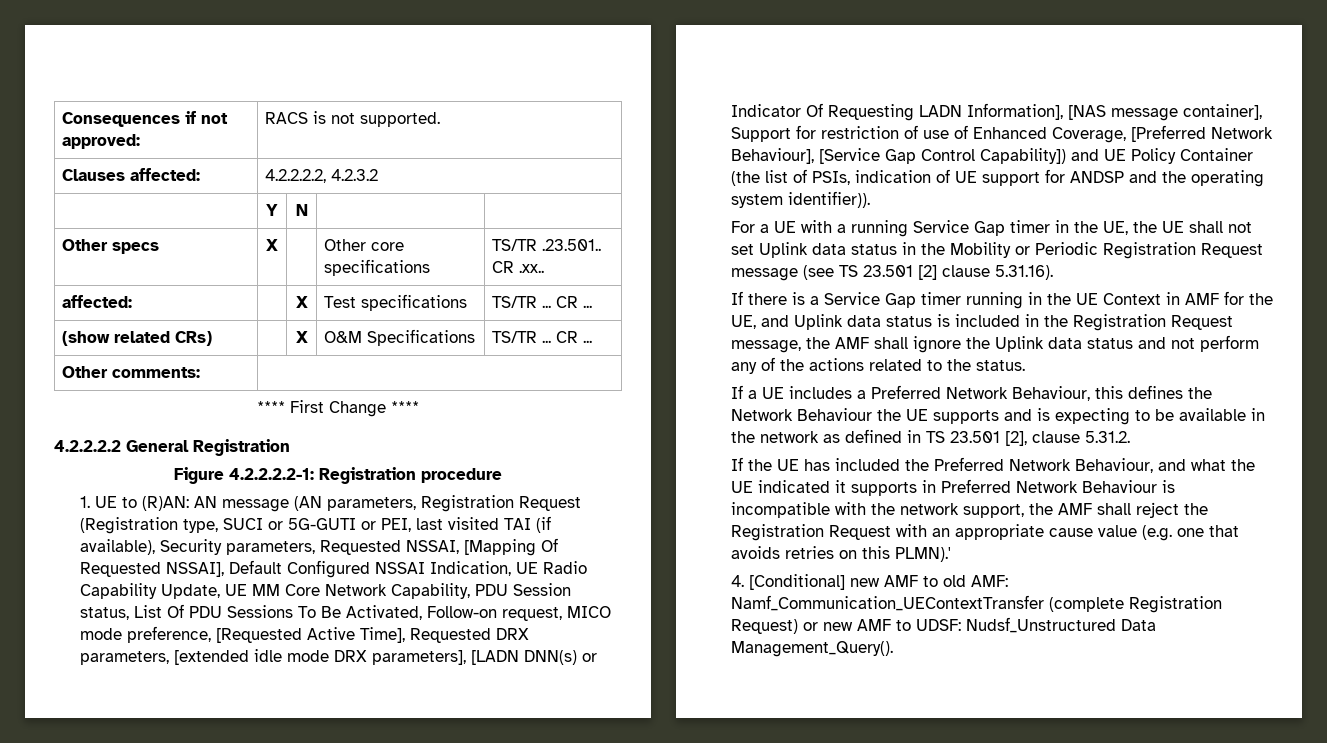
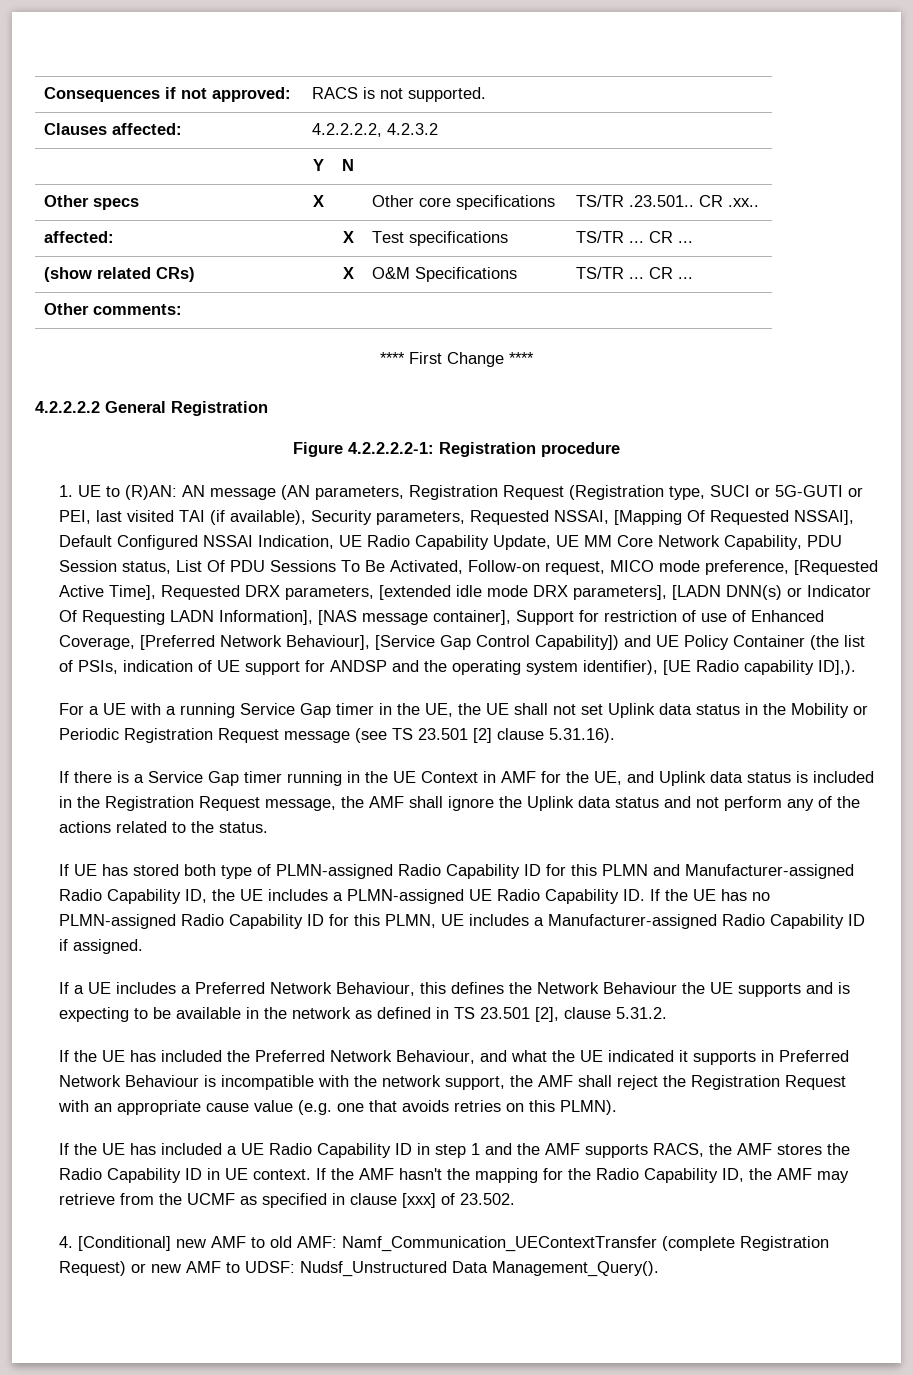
- AN message (AN parameters, Registration Request (Registration type, SUCI or 5G-GUTI or PEI, last visited TAI (if available), Security parameters, Requested NSSAI, [Mapping Of Requested NSSAI], Default Configured NSSAI Indication, UE Radio Capability Update, UE MM Core Network Capability, PDU Session status, List Of PDU Sessions To Be Activated, Follow-on request, MICO mode preference, [Requested Active Time], Requested DRX parameters, [extended idle mode DRX parameters], [LADN DNN(s) or Indicator Of Requesting LADN Information], [NAS message container], Support for restriction of use of Enhanced Coverage, [Preferred Network Behaviour], [Service Gap Control Capability]) and UE Policy Container (the list of PSIs, indication of UE support for ANDSP and the operating system identifier)).
+ AN message (AN parameters, Registration Request (Registration type, SUCI or 5G-GUTI or PEI, last visited TAI (if available), Security parameters, Requested NSSAI, [Mapping Of Requested NSSAI], Default Configured NSSAI Indication, UE Radio Capability Update, UE MM Core Network Capability, PDU Session status, List Of PDU Sessions To Be Activated, Follow-on request, MICO mode preference, [Requested Active Time], Requested DRX parameters, [extended idle mode DRX parameters], [LADN DNN(s) or Indicator Of Requesting LADN Information], [NAS message container], Support for restriction of use of Enhanced Coverage, [Preferred Network Behaviour], [Service Gap Control Capability]) and UE Policy Container (the list of PSIs, indication of UE support for ANDSP and the operating system identifier), [UE Radio capability ID],).
+ If UE has stored both type of PLMN-assigned Radio Capability ID for this PLMN and Manufacturer-assigned Radio Capability ID, the UE includes a PLMN-assigned UE Radio Capability ID. If the UE has no PLMN-assigned Radio Capability ID for this PLMN, UE includes a Manufacturer-assigned Radio Capability ID if assigned.
- If the UE has included the Preferred Network Behaviour, and what the UE indicated it supports in Preferred Network Behaviour is incompatible with the network support, the AMF shall reject the Registration Request with an appropriate cause value (e.g. one that avoids retries on this PLMN).'
+ If the UE has included the Preferred Network Behaviour, and what the UE indicated it supports in Preferred Network Behaviour is incompatible with the network support, the AMF shall reject the Registration Request with an appropriate cause value (e.g. one that avoids retries on this PLMN).
+ If the UE has included a UE Radio Capability ID in step 1 and the AMF supports RACS, the AMF stores the Radio Capability ID in UE context. If the AMF hasn't the mapping for the Radio Capability ID, the AMF may retrieve from the UCMF as specified in clause [xxx] of 23.502.

